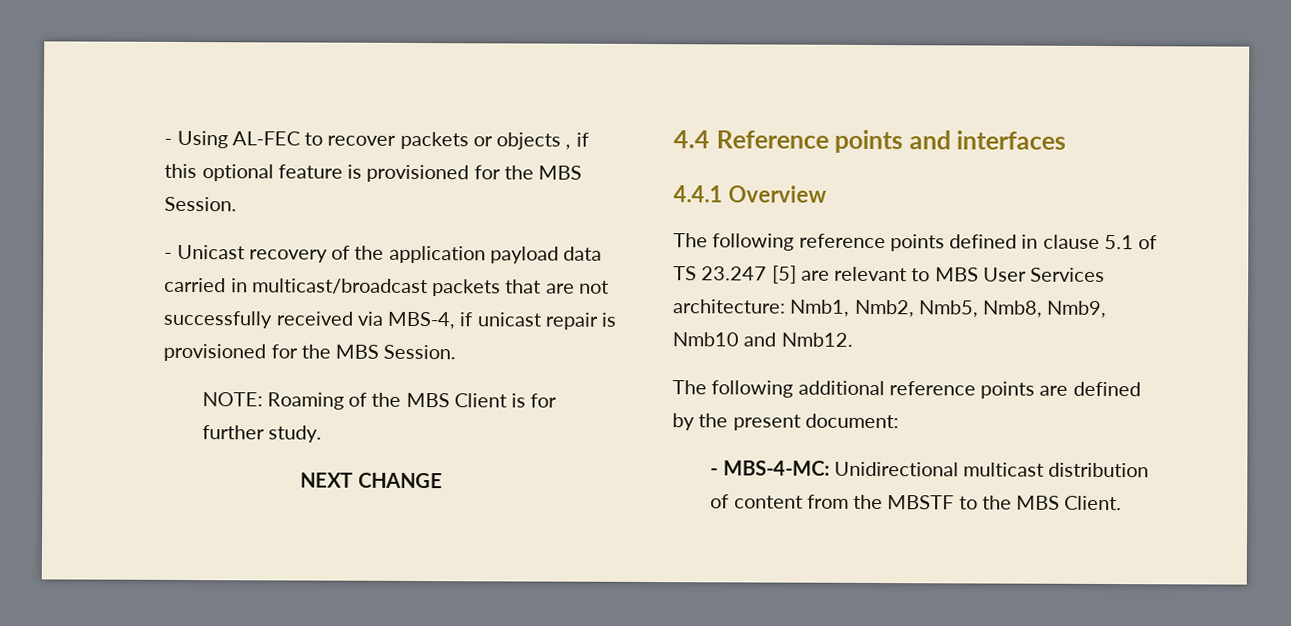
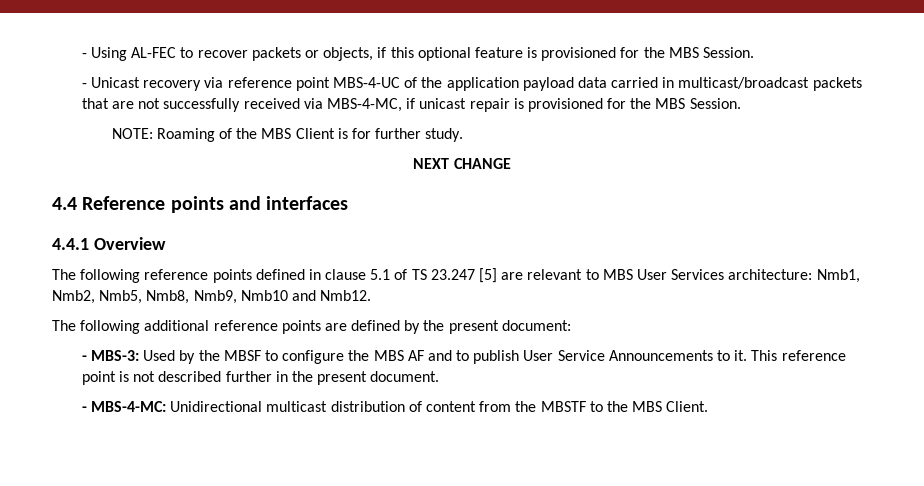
- - Using AL-FEC to recover packets or objects , if this optional feature is provisioned for the MBS Session.
+ - Using AL-FEC to recover packets or objects, if this optional feature is provisioned for the MBS Session.
- - Unicast recovery of the application payload data carried in multicast/broadcast packets that are not successfully received via MBS-4, if unicast repair is provisioned for the MBS Session.
+ - Unicast recovery via reference point MBS-4-UC of the application payload data carried in multicast/broadcast packets that are not successfully received via MBS-4-MC, if unicast repair is provisioned for the MBS Session.
+ - MBS-3: Used by the MBSF to configure the MBS AF and to publish User Service Announcements to it. This reference point is not described further in the present document.

